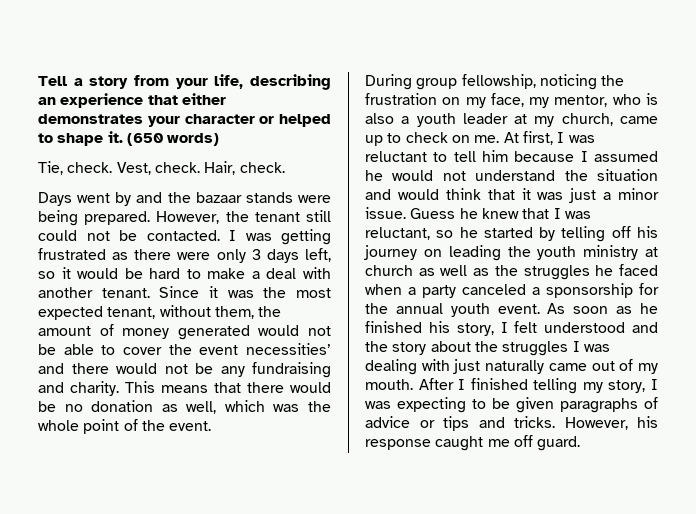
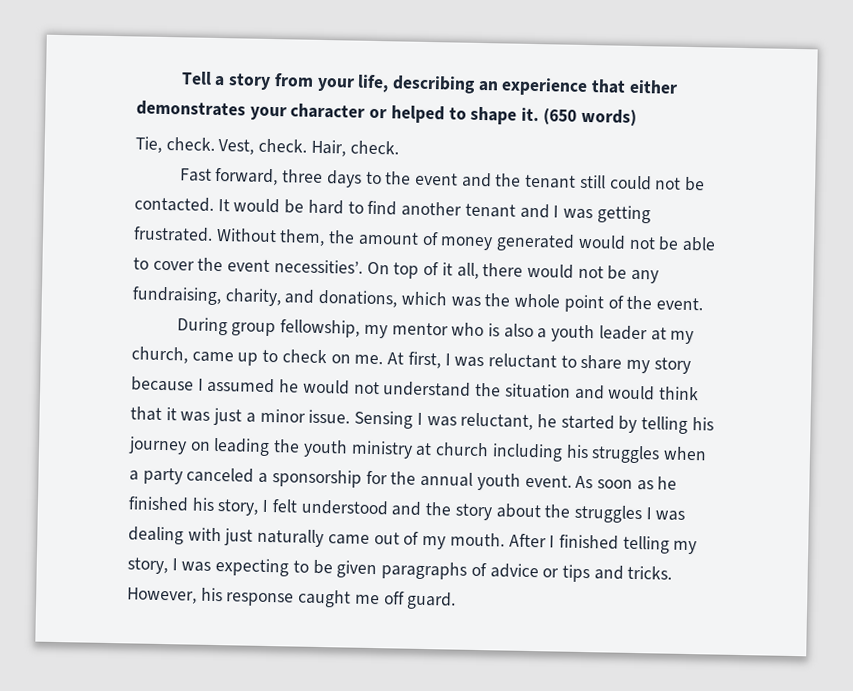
- Days went by and the bazaar stands were being prepared. However, the tenant still could not be contacted.
+ Fast forward, three days to the event and the tenant still could not be contacted.
- I was getting frustrated as there were only 3 days left, so it would be hard to make a deal with another tenant. Since it was the most expected tenant, without them, the amount of money generated would not be able to cover the event necessities’ and there would not be any fundraising and charity. This means that there would be no donation as well, which was the whole point of the event.
+ It would be hard to find another tenant and I was getting frustrated. Without them, the amount of money generated would not be able to cover the event necessities’. On top of it all, there would not be any fundraising, charity, and donations, which was the whole point of the event.
- During group fellowship, noticing the frustration on my face, my mentor, who is also a youth leader at my church, came up to check on me.
+ During group fellowship, my mentor who is also a youth leader at my church, came up to check on me.
- At first, I was reluctant to tell him because I assumed he would not understand the situation and would think that it was just a minor issue.
+ At first, I was reluctant to share my story because I assumed he would not understand the situation and would think that it was just a minor issue.
- Guess he knew that I was reluctant, so he started by telling off his journey on leading the youth ministry at church as well as the struggles he faced when a party canceled a sponsorship for the annual youth event.
+ Sensing I was reluctant, he started by telling his journey on leading the youth ministry at church including his struggles when a party canceled a sponsorship for the annual youth event.

